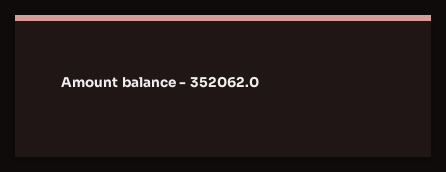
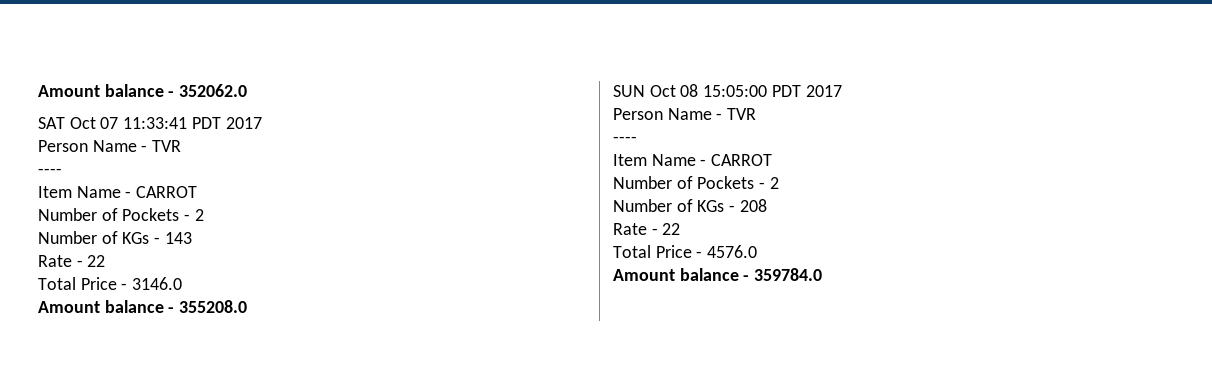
+ SAT Oct 07 11:33:41 PDT 2017
+ Person Name - TVR
+ ----
+ Item Name - CARROT
+ Number of Pockets - 2
+ Number of KGs - 143
+ Rate - 22
+ Total Price - 3146.0
+ Amount balance - 355208.0
+ SUN Oct 08 15:05:00 PDT 2017
+ Person Name - TVR
+ ----
+ Item Name - CARROT
+ Number of Pockets - 2
+ Number of KGs - 208
+ Rate - 22
+ Total Price - 4576.0
+ Amount balance - 359784.0

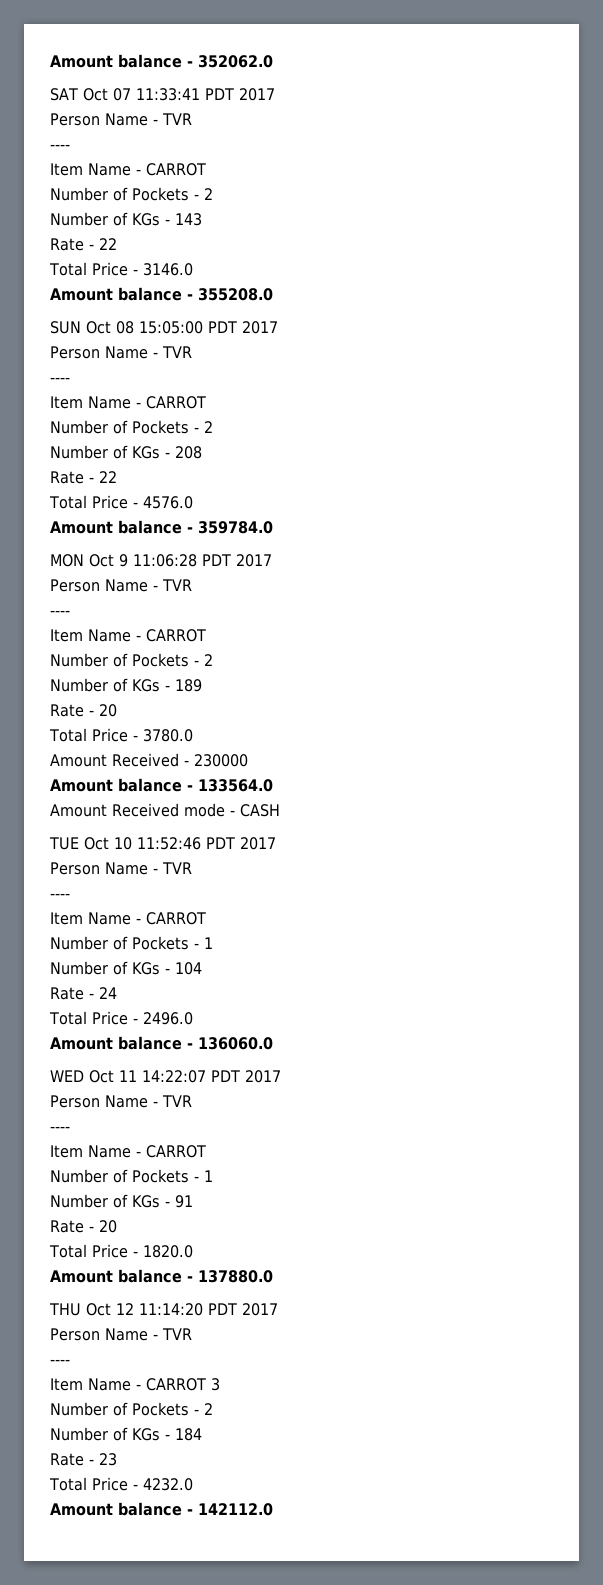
+ MON Oct 9 11:06:28 PDT 2017
+ Person Name - TVR
+ ----
+ Item Name - CARROT
+ Number of Pockets - 2
+ Number of KGs - 189
+ Rate - 20
+ Total Price - 3780.0
+ Amount Received - 230000
+ Amount balance - 133564.0
+ Amount Received mode - CASH
+ TUE Oct 10 11:52:46 PDT 2017
+ Person Name - TVR
+ ----
+ Item Name - CARROT
+ Number of Pockets - 1
+ Number of KGs - 104
+ Rate - 24
+ Total Price - 2496.0
+ Amount balance - 136060.0
+ WED Oct 11 14:22:07 PDT 2017
+ Person Name - TVR
+ ----
+ Item Name - CARROT
+ Number of Pockets - 1
+ Number of KGs - 91
+ Rate - 20
+ Total Price - 1820.0
+ Amount balance - 137880.0
+ THU Oct 12 11:14:20 PDT 2017
+ Person Name - TVR
+ ----
+ Item Name - CARROT 3
+ Number of Pockets - 2
+ Number of KGs - 184
+ Rate - 23
+ Total Price - 4232.0
+ Amount balance - 142112.0

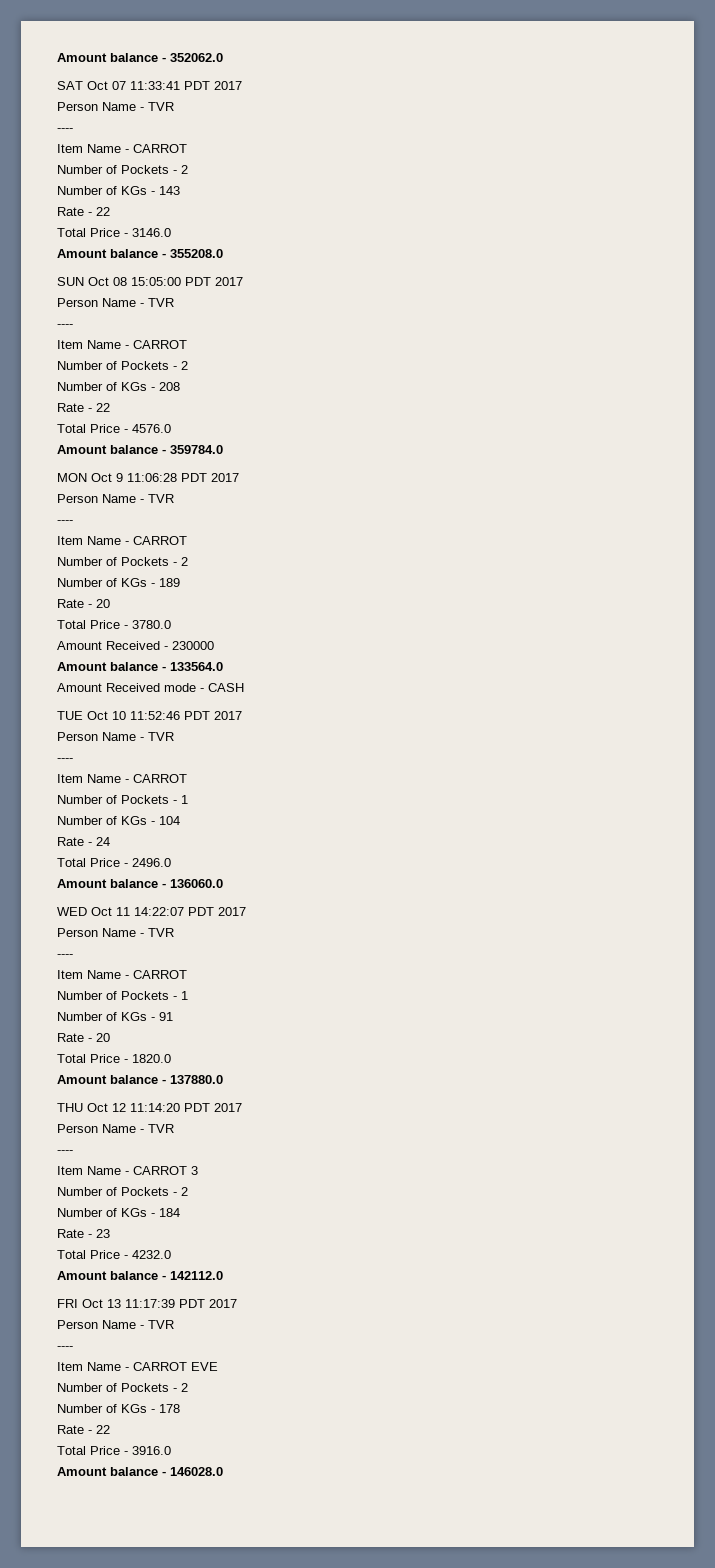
+ FRI Oct 13 11:17:39 PDT 2017
+ Person Name - TVR
+ ----
+ Item Name - CARROT EVE
+ Number of Pockets - 2
+ Number of KGs - 178
+ Rate - 22
+ Total Price - 3916.0
+ Amount balance - 146028.0

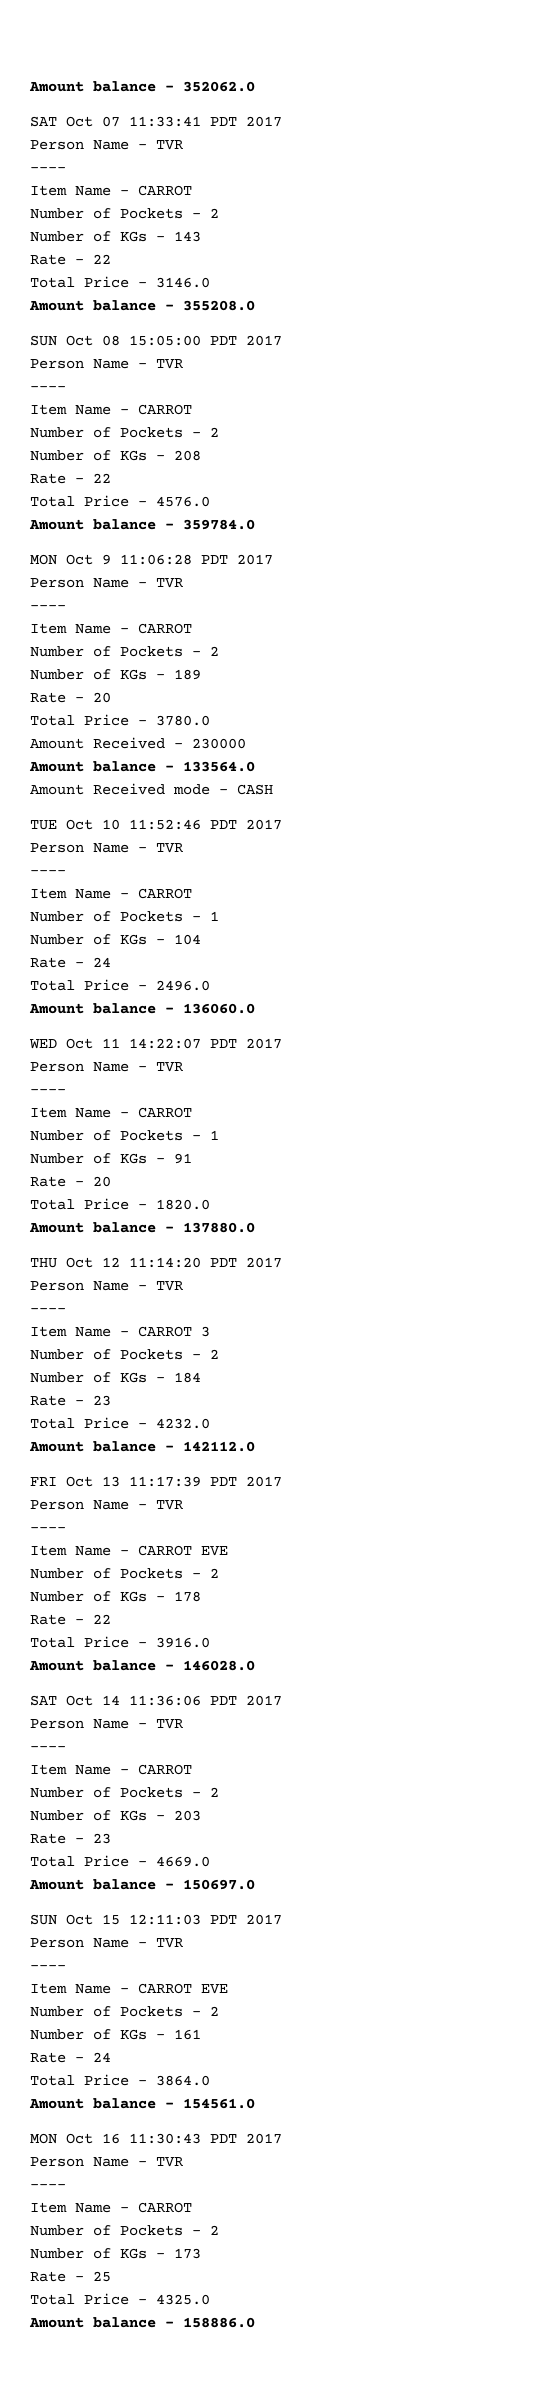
+ SAT Oct 14 11:36:06 PDT 2017
+ Person Name - TVR
+ ----
+ Item Name - CARROT
+ Number of Pockets - 2
+ Number of KGs - 203
+ Rate - 23
+ Total Price - 4669.0
+ Amount balance - 150697.0
+ SUN Oct 15 12:11:03 PDT 2017
+ Person Name - TVR
+ ----
+ Item Name - CARROT EVE
+ Number of Pockets - 2
+ Number of KGs - 161
+ Rate - 24
+ Total Price - 3864.0
+ Amount balance - 154561.0
+ MON Oct 16 11:30:43 PDT 2017
+ Person Name - TVR
+ ----
+ Item Name - CARROT
+ Number of Pockets - 2
+ Number of KGs - 173
+ Rate - 25
+ Total Price - 4325.0
+ Amount balance - 158886.0

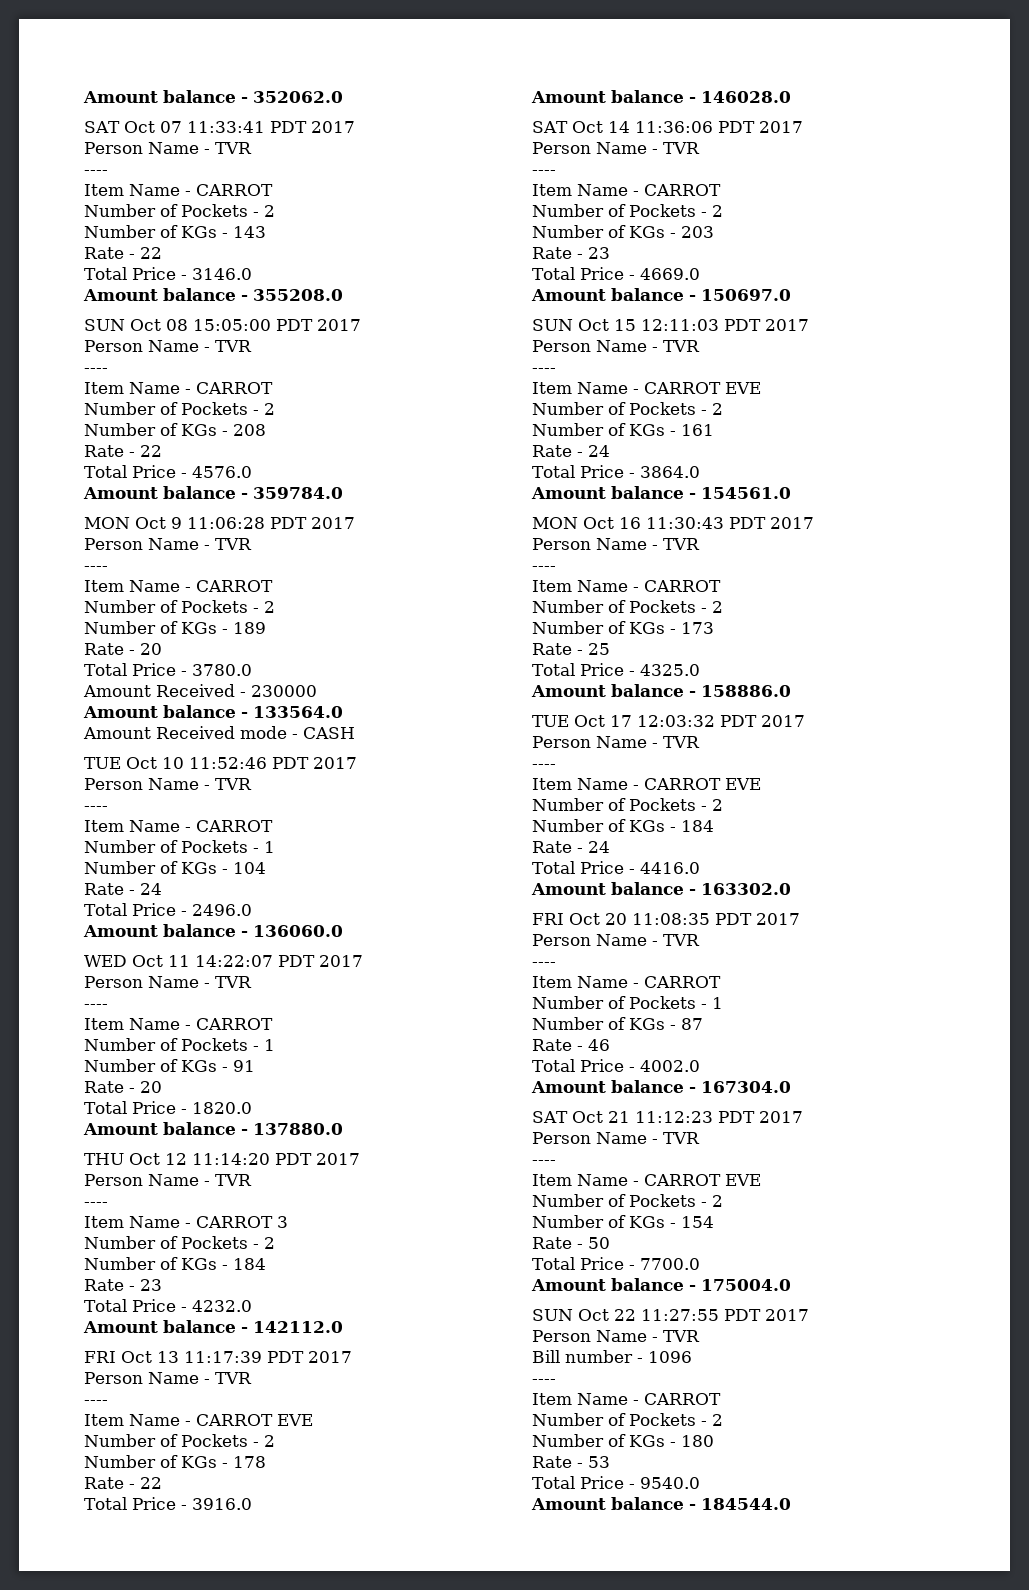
+ TUE Oct 17 12:03:32 PDT 2017
+ Person Name - TVR
+ ----
+ Item Name - CARROT EVE
+ Number of Pockets - 2
+ Number of KGs - 184
+ Rate - 24
+ Total Price - 4416.0
+ Amount balance - 163302.0
+ FRI Oct 20 11:08:35 PDT 2017
+ Person Name - TVR
+ ----
+ Item Name - CARROT
+ Number of Pockets - 1
+ Number of KGs - 87
+ Rate - 46
+ Total Price - 4002.0
+ Amount balance - 167304.0
+ SAT Oct 21 11:12:23 PDT 2017
+ Person Name - TVR
+ ----
+ Item Name - CARROT EVE
+ Number of Pockets - 2
+ Number of KGs - 154
+ Rate - 50
+ Total Price - 7700.0
+ Amount balance - 175004.0
+ SUN Oct 22 11:27:55 PDT 2017
+ Person Name - TVR
+ Bill number - 1096
+ ----
+ Item Name - CARROT
+ Number of Pockets - 2
+ Number of KGs - 180
+ Rate - 53
+ Total Price - 9540.0
+ Amount balance - 184544.0

